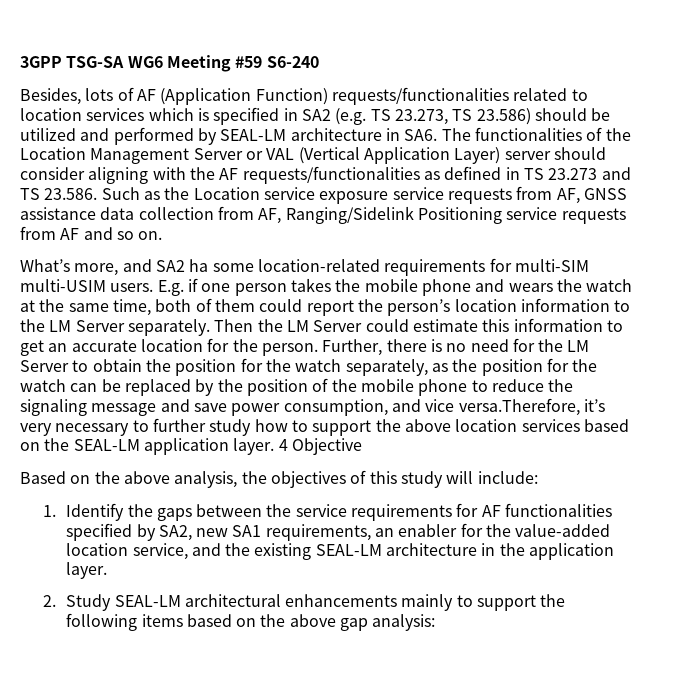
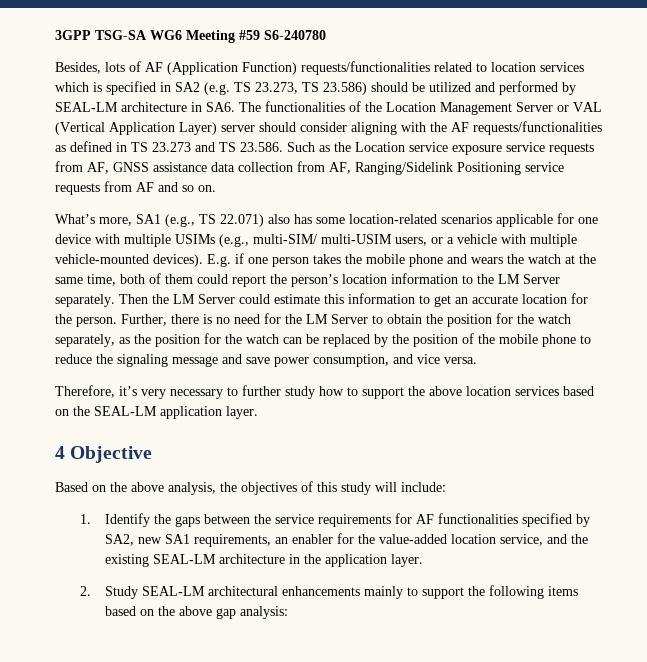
- 3GPP TSG-SA WG6 Meeting #59 S6-240
+ 3GPP TSG-SA WG6 Meeting #59 S6-240780
- What’s more, and SA2 ha some location-related requirements for multi-SIM multi-USIM users.
+ What’s more, SA1 (e.g., TS 22.071) also has some location-related scenarios applicable for one device with multiple USIMs (e.g., multi-SIM/ multi-USIM users, or a vehicle with multiple vehicle-mounted devices).
- Further, there is no need for the LM Server to obtain the position for the watch separately, as the position for the watch can be replaced by the position of the mobile phone to reduce the signaling message and save power consumption, and vice versa.Therefore, it’s very necessary to further study how to support the above location services based on the SEAL-LM application layer. 4 Objective
+ Further, there is no need for the LM Server to obtain the position for the watch separately, as the position for the watch can be replaced by the position of the mobile phone to reduce the signaling message and save power consumption, and vice versa.
+ Therefore, it’s very necessary to further study how to support the above location services based on the SEAL-LM application layer.
+ 4 Objective

